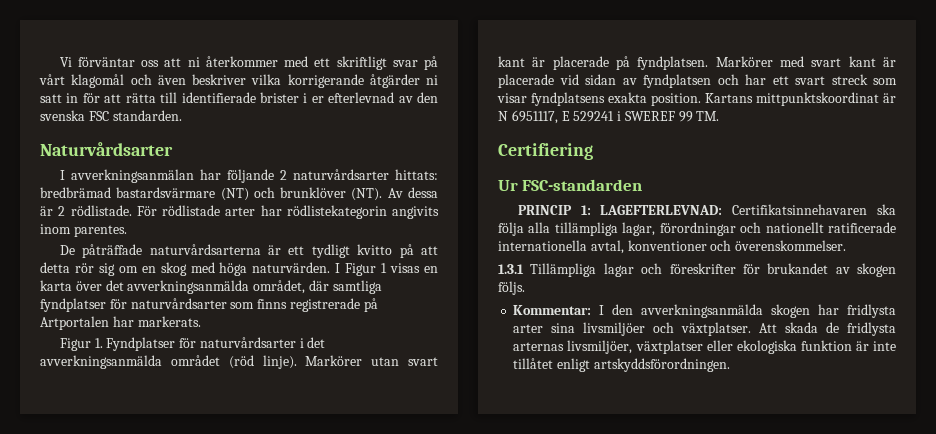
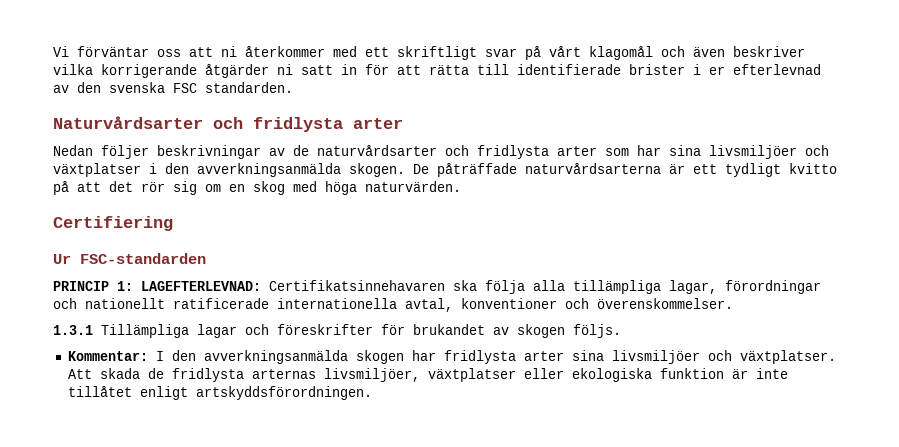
- Naturvårdsarter
- I avverkningsanmälan har följande 2 naturvårdsarter hittats: bredbrämad bastardsvärmare (NT) och brunklöver (NT). Av dessa är 2 rödlistade. För rödlistade arter har rödlistekategorin angivits inom parentes.
- De påträffade naturvårdsarterna är ett tydligt kvitto på att detta rör sig om en skog med höga naturvärden. I Figur 1 visas en karta över det avverkningsanmälda området, där samtliga fyndplatser för naturvårdsarter som finns registrerade på Artportalen har markerats.
- Figur 1. Fyndplatser för naturvårdsarter i det avverkningsanmälda området (röd linje). Markörer utan svart kant är placerade på fyndplatsen. Markörer med svart kant är placerade vid sidan av fyndplatsen och har ett svart streck som visar fyndplatsens exakta position. Kartans mittpunktskoordinat är N 6951117, E 529241 i SWEREF 99 TM.
+ Naturvårdsarter och fridlysta arter
+ Nedan följer beskrivningar av de naturvårdsarter och fridlysta arter som har sina livsmiljöer och växtplatser i den avverkningsanmälda skogen. De påträffade naturvårdsarterna är ett tydligt kvitto på att det rör sig om en skog med höga naturvärden.

